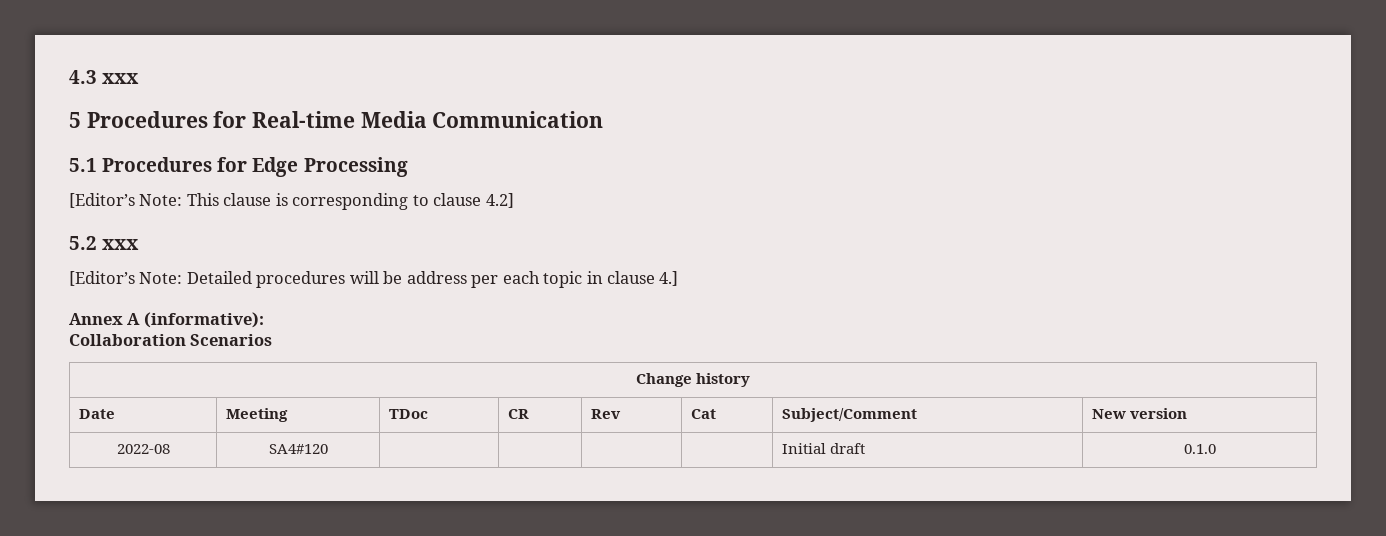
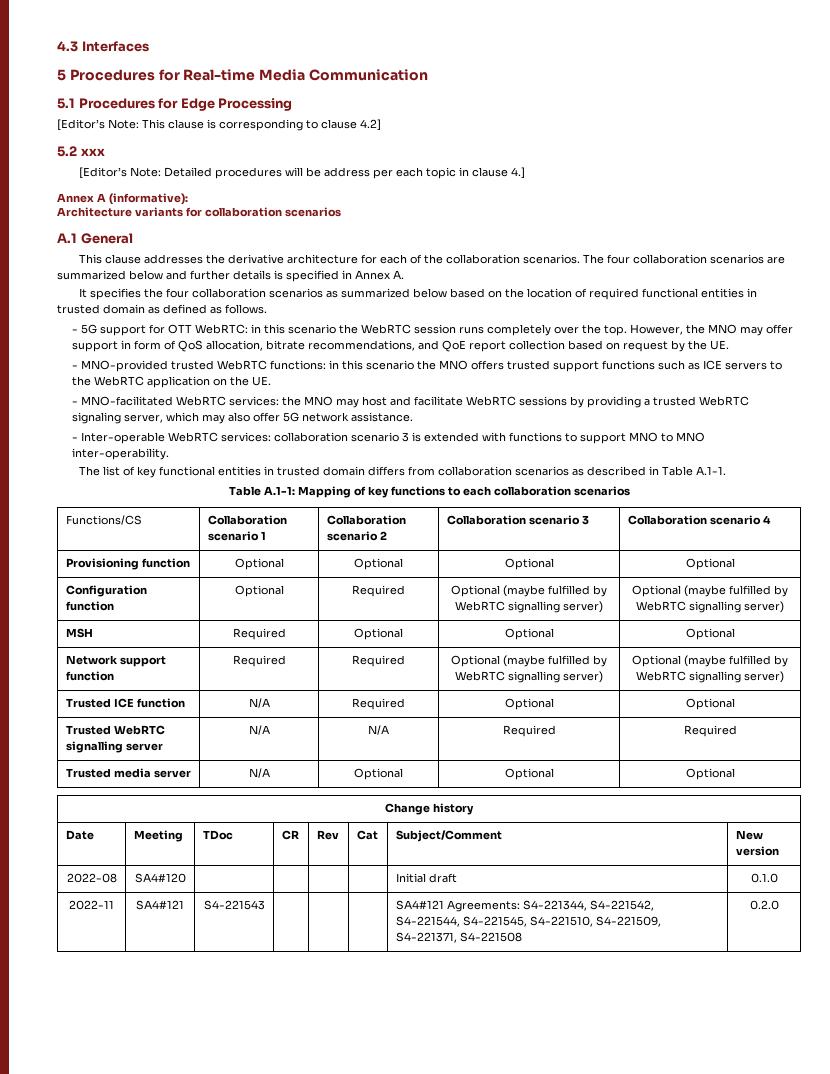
- 4.3 xxx
+ 4.3 Interfaces
- Collaboration Scenarios
+ Architecture variants for collaboration scenarios
+ A.1 General
+ This clause addresses the derivative architecture for each of the collaboration scenarios. The four collaboration scenarios are summarized below and further details is specified in Annex A.
+ It specifies the four collaboration scenarios as summarized below based on the location of required functional entities in trusted domain as defined as follows.
+ - 5G support for OTT WebRTC: in this scenario the WebRTC session runs completely over the top. However, the MNO may offer support in form of QoS allocation, bitrate recommendations, and QoE report collection based on request by the UE.
+ - MNO-provided trusted WebRTC functions: in this scenario the MNO offers trusted support functions such as ICE servers to the WebRTC application on the UE.
+ - MNO-facilitated WebRTC services: the MNO may host and facilitate WebRTC sessions by providing a trusted WebRTC signaling server, which may also offer 5G network assistance.
+ - Inter-operable WebRTC services: collaboration scenario 3 is extended with functions to support MNO to MNO inter-operability.
+ The list of key functional entities in trusted domain differs from collaboration scenarios as described in Table A.1-1.
+ Table A.1-1: Mapping of key functions to each collaboration scenarios
+ Functions/CS | Collaboration scenario 1 | Collaboration scenario 2 | Collaboration scenario 3 | Collaboration scenario 4
+ Provisioning function | Optional | Optional | Optional | Optional
+ Configuration function | Optional | Required | Optional (maybe fulfilled by WebRTC signalling server) | Optional (maybe fulfilled by WebRTC signalling server)
+ MSH | Required | Optional | Optional | Optional
+ Network support function | Required | Required | Optional (maybe fulfilled by WebRTC signalling server) | Optional (maybe fulfilled by WebRTC signalling server)
+ Trusted ICE function | N/A | Required | Optional | Optional
+ Trusted WebRTC signalling server | N/A | N/A | Required | Required
+ Trusted media server | N/A | Optional | Optional | Optional
+ 2022-11 | SA4#121 | S4-221543 | | | | SA4#121 Agreements: S4-221344, S4-221542, S4-221544, S4-221545, S4-221510, S4-221509, S4-221371, S4-221508 | 0.2.0

